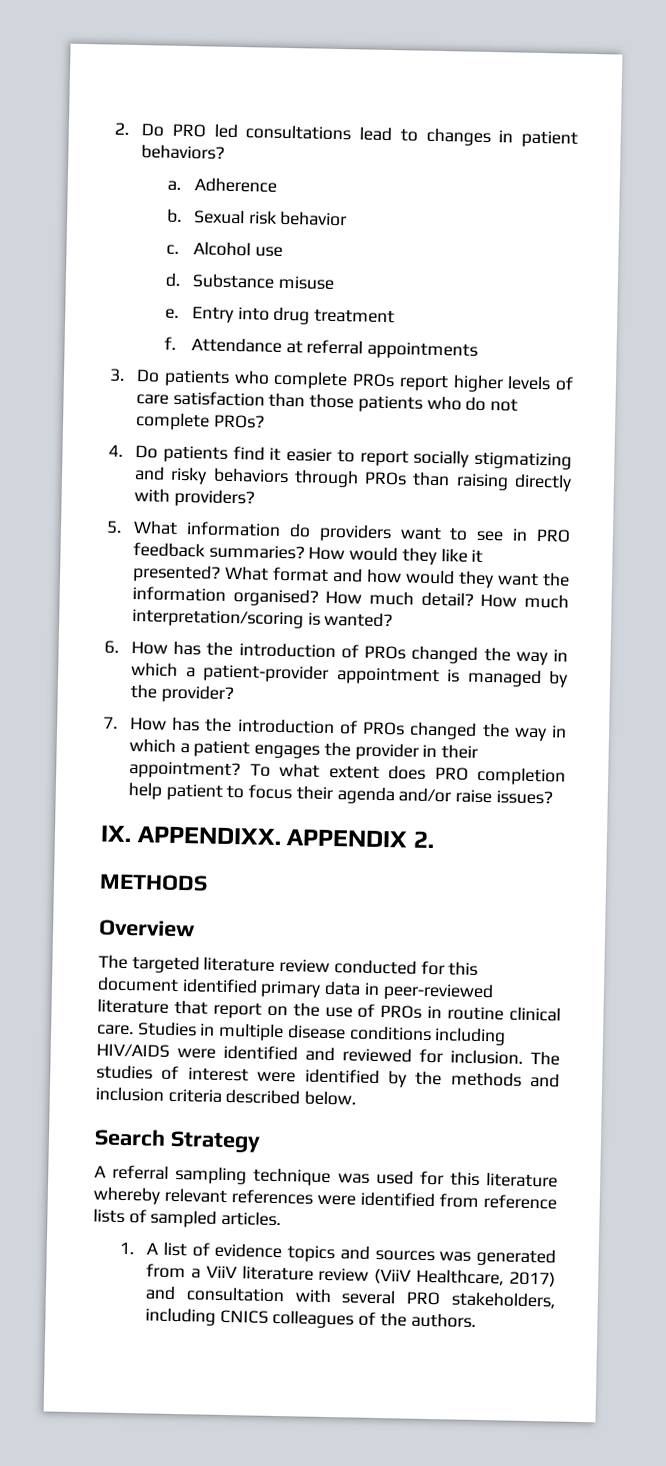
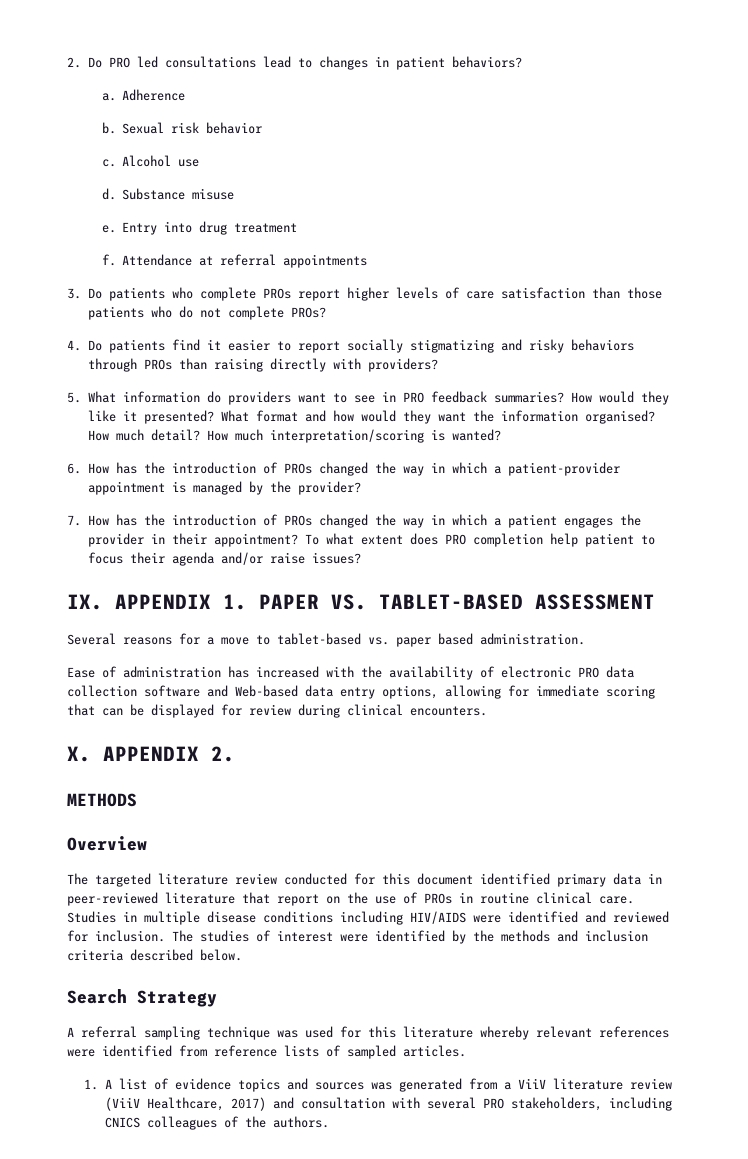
- IX. APPENDIXX. APPENDIX 2.
+ IX. APPENDIX 1. PAPER VS. TABLET-BASED ASSESSMENT
+ Several reasons for a move to tablet-based vs. paper based administration.
+ Ease of administration has increased with the availability of electronic PRO data collection software and Web-based data entry options, allowing for immediate scoring that can be displayed for review during clinical encounters.
+ X. APPENDIX 2.

